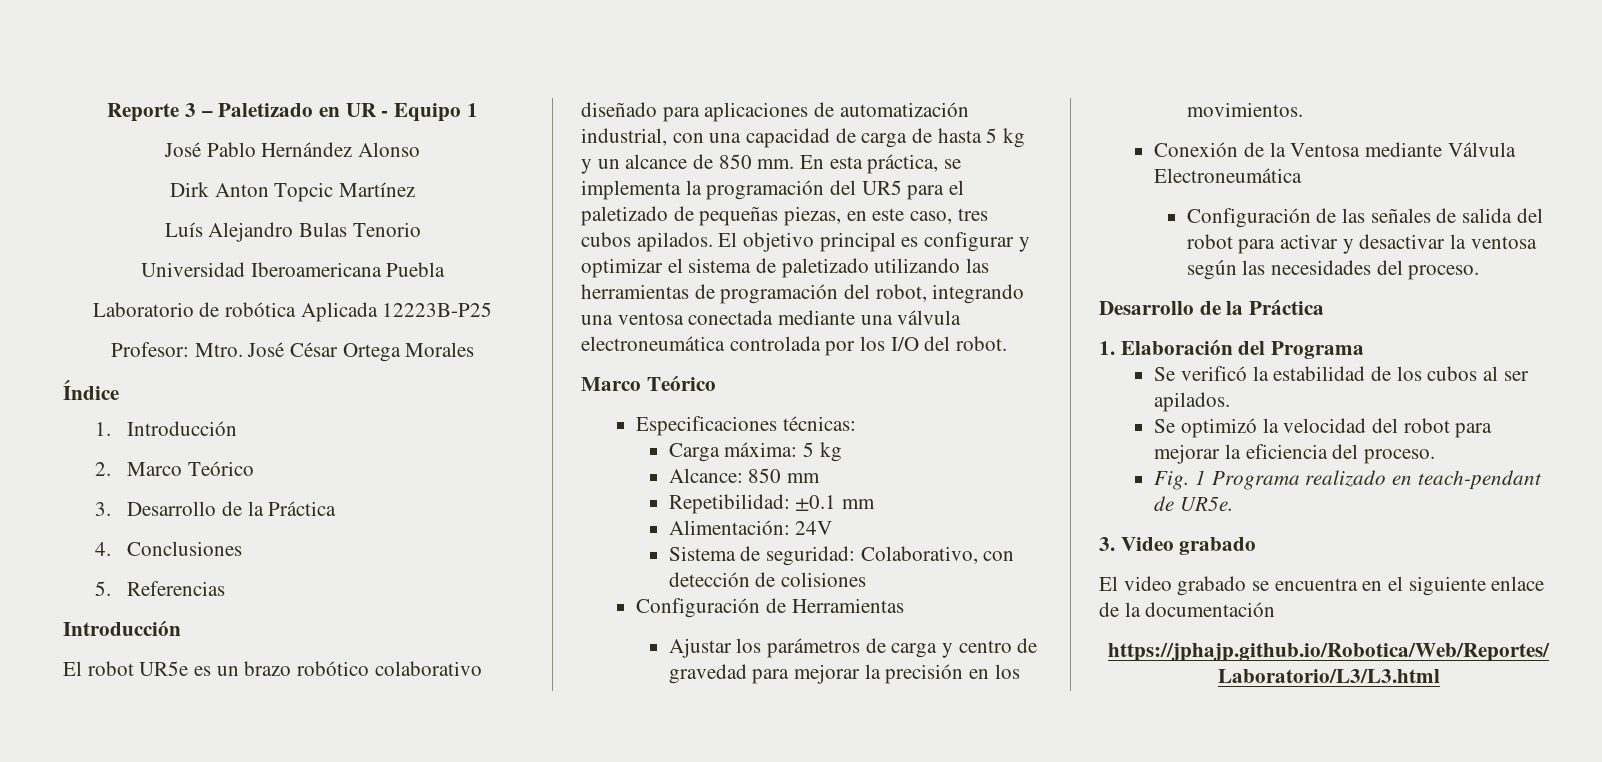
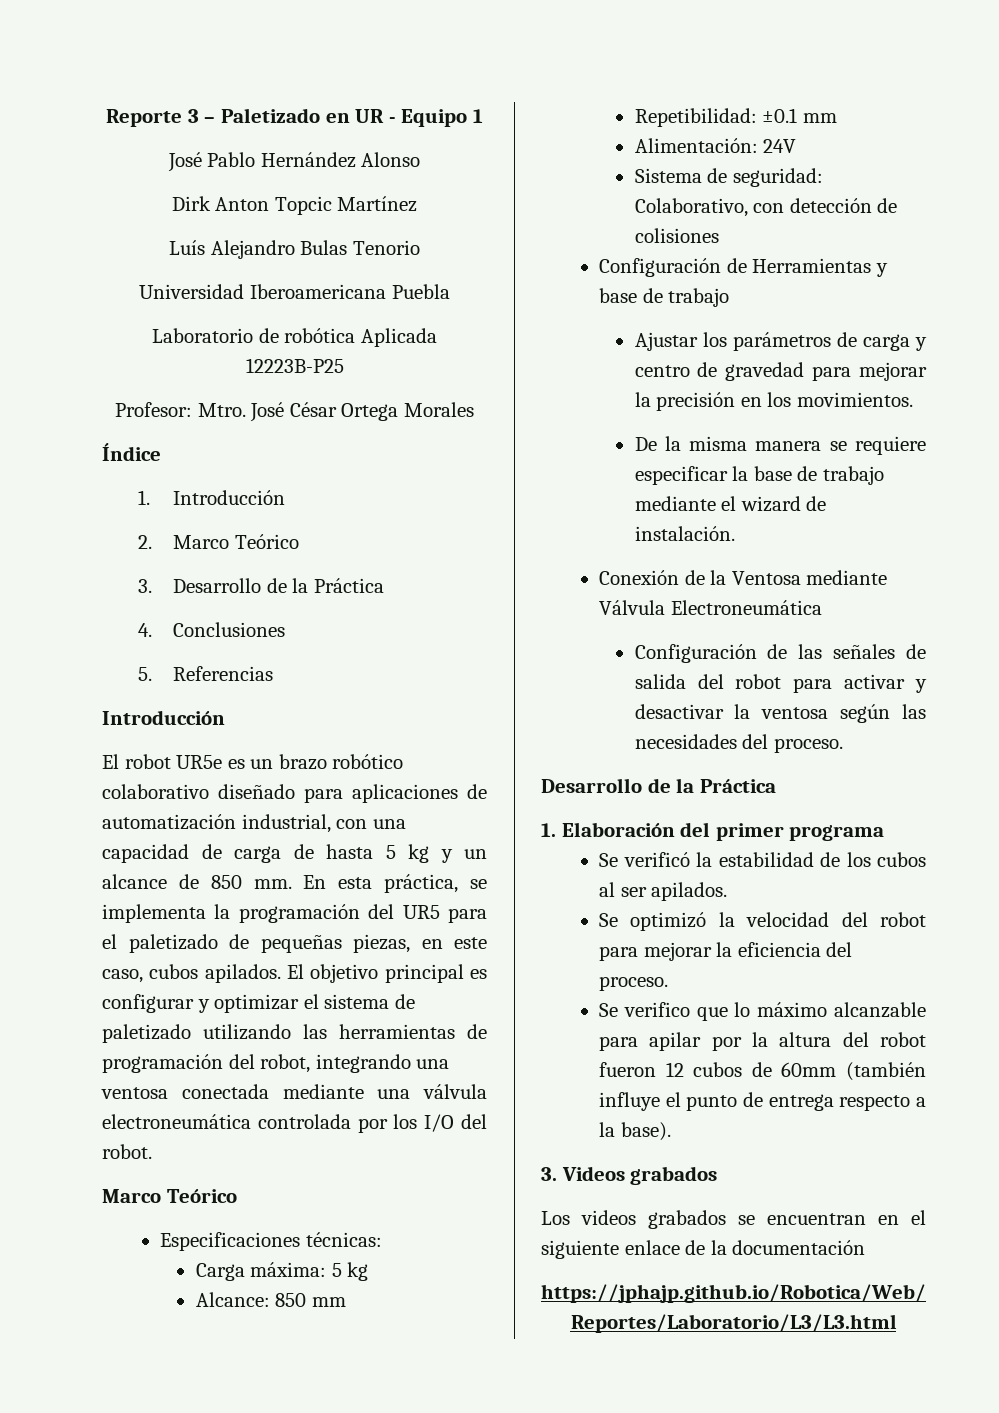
- En esta práctica, se implementa la programación del UR5 para el paletizado de pequeñas piezas, en este caso, tres cubos apilados.
+ En esta práctica, se implementa la programación del UR5 para el paletizado de pequeñas piezas, en este caso, cubos apilados.
- Configuración de Herramientas
+ Configuración de Herramientas y base de trabajo
+ De la misma manera se requiere especificar la base de trabajo mediante el wizard de instalación.
- 1. Elaboración del Programa
+ 1. Elaboración del primer programa
- Fig. 1 Programa realizado en teach-pendant de UR5e.
- 3. Video grabado
- El video grabado se encuentra en el siguiente enlace de la documentación
+ Se verifico que lo máximo alcanzable para apilar por la altura del robot fueron 12 cubos de 60mm (también influye el punto de entrega respecto a la base).
+ 3. Videos grabados
+ Los videos grabados se encuentran en el siguiente enlace de la documentación

